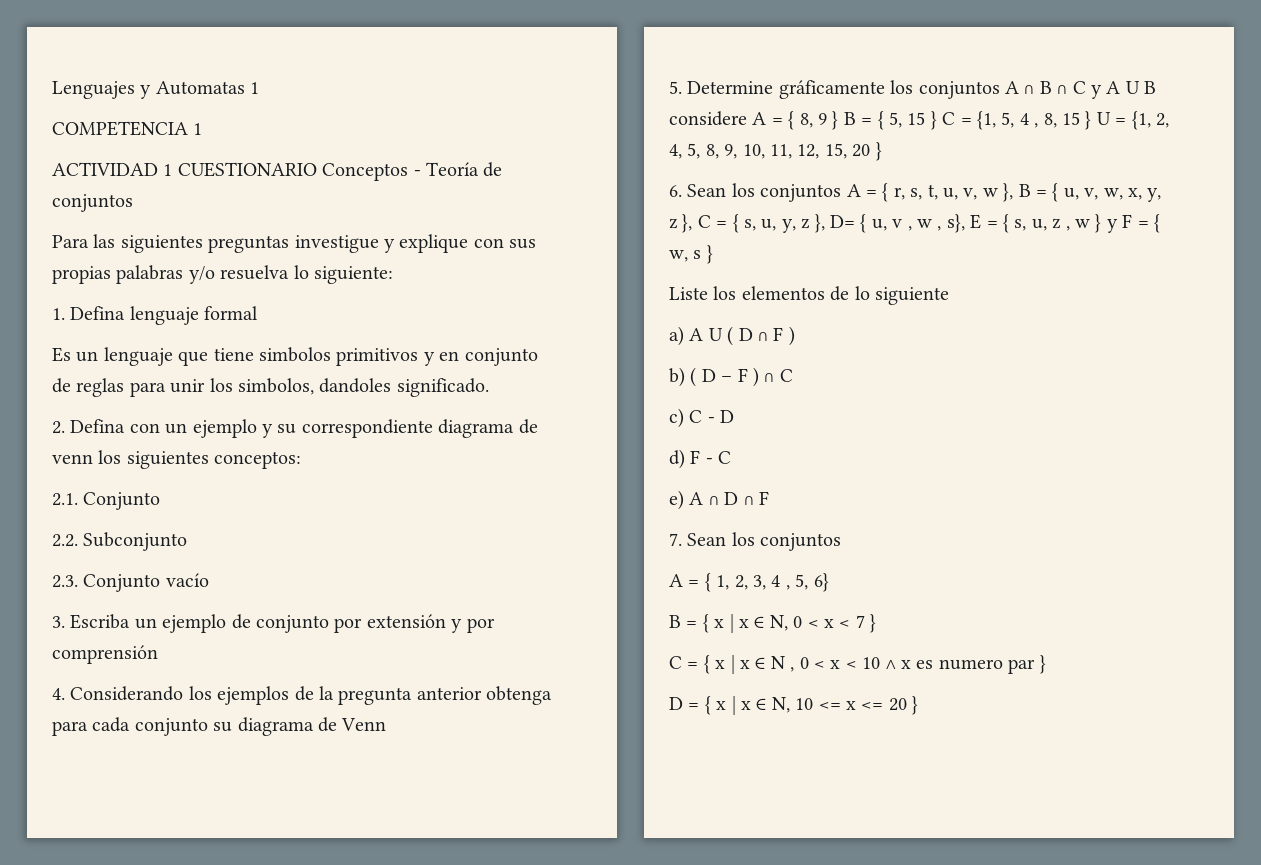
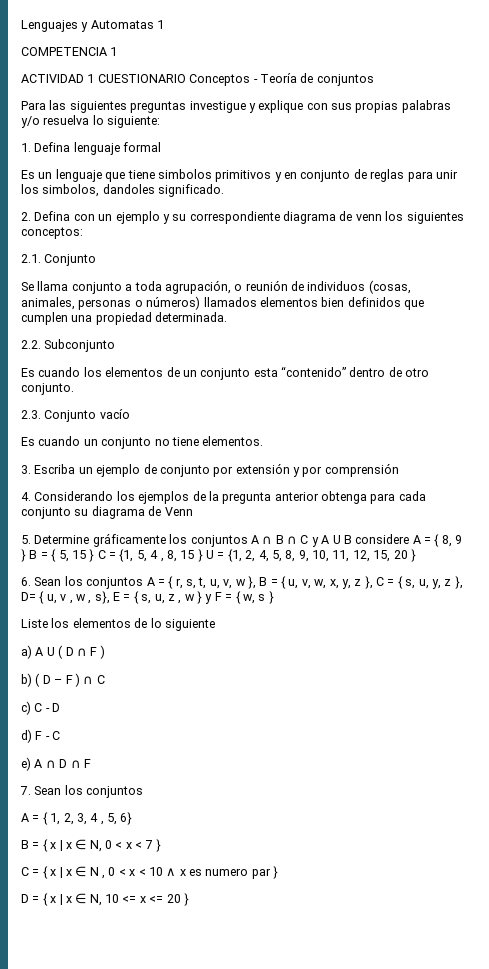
+ Se llama conjunto a toda agrupación, o reunión de individuos (cosas, animales, personas o números) llamados elementos bien definidos que cumplen una propiedad determinada.
  2.2. Subconjunto
+ Es cuando los elementos de un conjunto esta “contenido” dentro de otro conjunto.
  2.3. Conjunto vacío
+ Es cuando un conjunto no tiene elementos.

